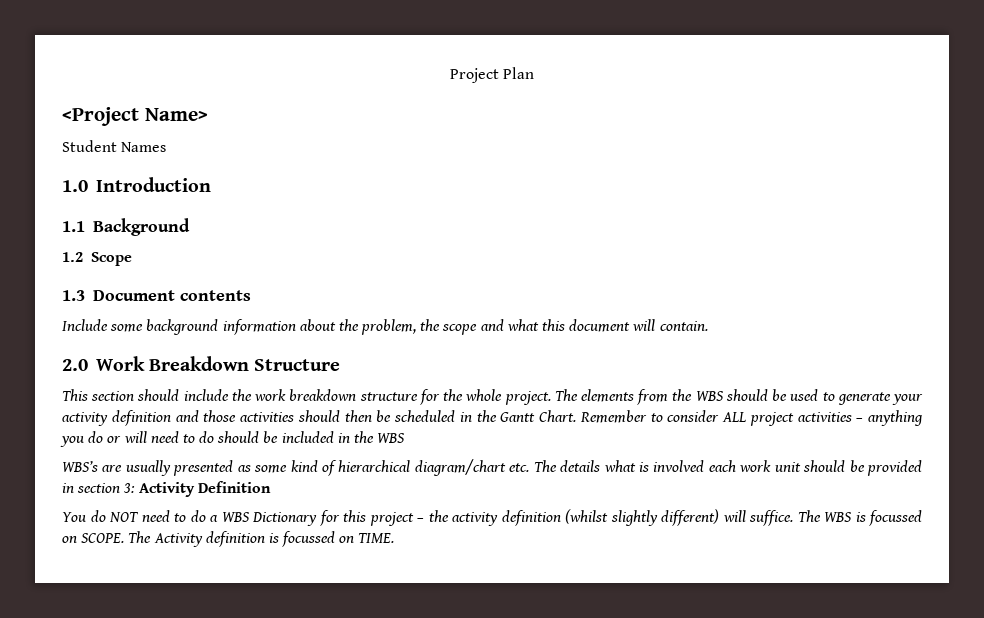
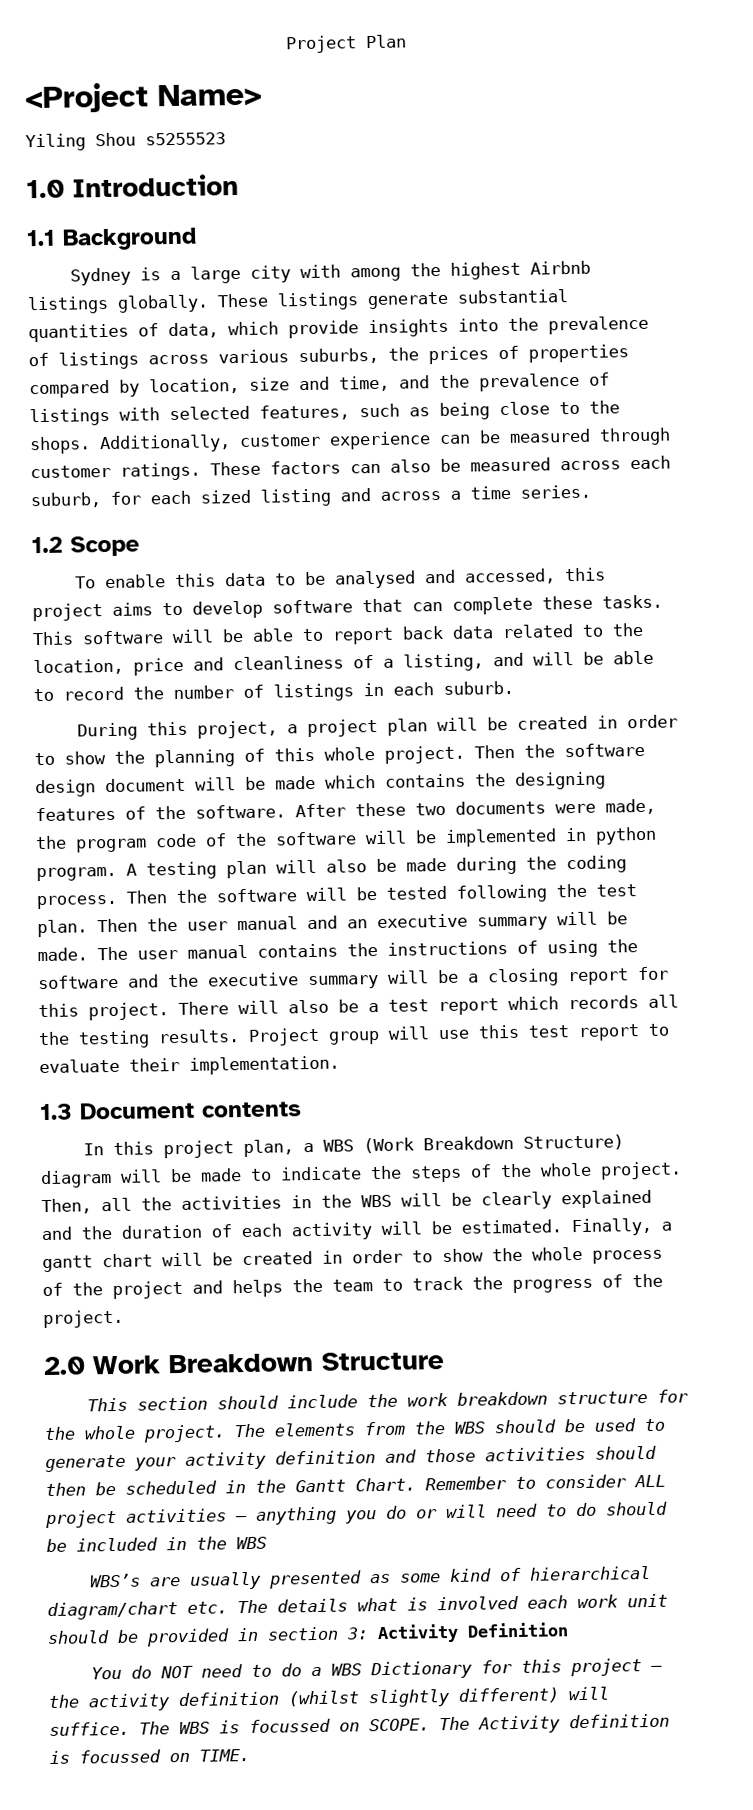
- Student Names
+ Yiling Shou s5255523
+ Sydney is a large city with among the highest Airbnb listings globally. These listings generate substantial quantities of data, which provide insights into the prevalence of listings across various suburbs, the prices of properties compared by location, size and time, and the prevalence of listings with selected features, such as being close to the shops. Additionally, customer experience can be measured through customer ratings. These factors can also be measured across each suburb, for each sized listing and across a time series.
  1.2 Scope
+ To enable this data to be analysed and accessed, this project aims to develop software that can complete these tasks. This software will be able to report back data related to the location, price and cleanliness of a listing, and will be able to record the number of listings in each suburb.
+ During this project, a project plan will be created in order to show the planning of this whole project. Then the software design document will be made which contains the designing features of the software. After these two documents were made, the program code of the software will be implemented in python program. A testing plan will also be made during the coding process. Then the software will be tested following the test plan. Then the user manual and an executive summary will be made. The user manual contains the instructions of using the software and the executive summary will be a closing report for this project. There will also be a test report which records all the testing results. Project group will use this test report to evaluate their implementation.
  1.3 Document contents
- Include some background information about the problem, the scope and what this document will contain.
+ In this project plan, a WBS (Work Breakdown Structure) diagram will be made to indicate the steps of the whole project. Then, all the activities in the WBS will be clearly explained and the duration of each activity will be estimated. Finally, a gantt chart will be created in order to show the whole process of the project and helps the team to track the progress of the project.

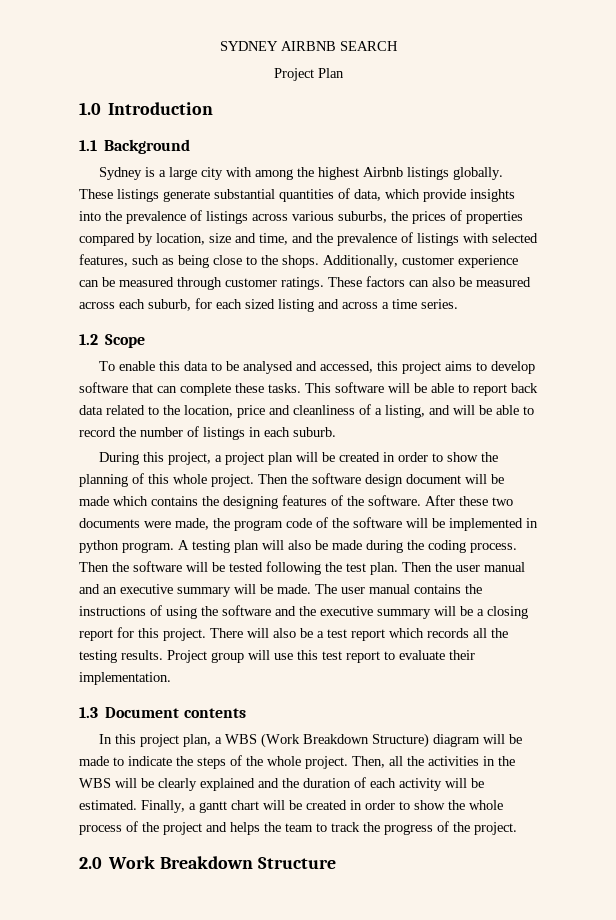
+ SYDNEY AIRBNB SEARCH
- <Project Name>
- Yiling Shou s5255523
- This section should include the work breakdown structure for the whole project. The elements from the WBS should be used to generate your activity definition and those activities should then be scheduled in the Gantt Chart. Remember to consider ALL project activities – anything you do or will need to do should be included in the WBS
- WBS’s are usually presented as some kind of hierarchical diagram/chart etc. The details what is involved each work unit should be provided in section 3: Activity Definition
- You do NOT need to do a WBS Dictionary for this project – the activity definition (whilst slightly different) will suffice. The WBS is focussed on SCOPE. The Activity definition is focussed on TIME.

